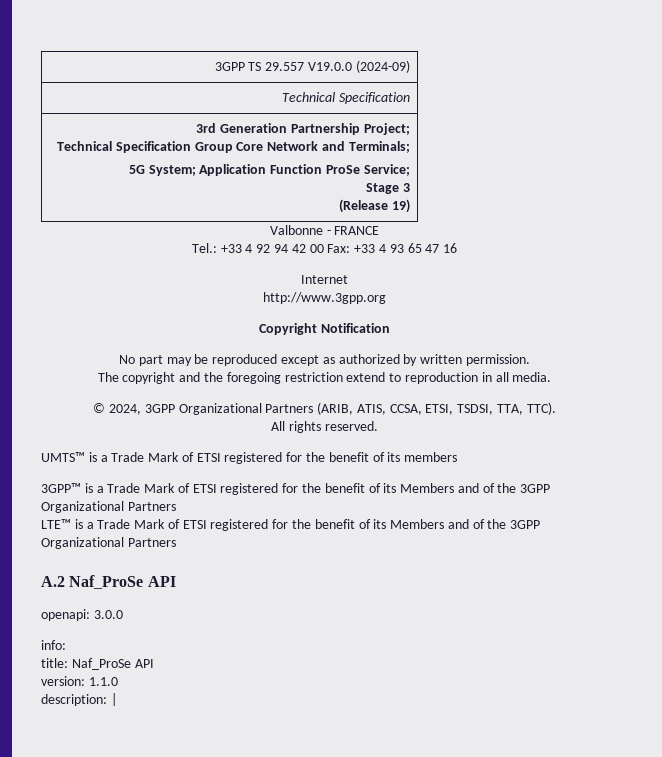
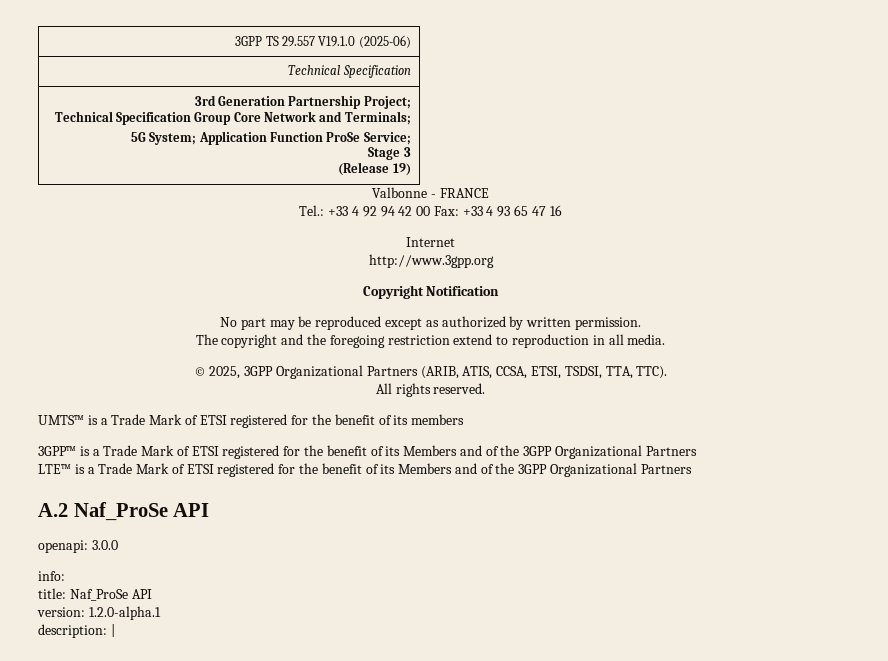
- 3GPP TS 29.557 V19.0.0 (2024-09)
+ 3GPP TS 29.557 V19.1.0 (2025-06)
- © 2024, 3GPP Organizational Partners (ARIB, ATIS, CCSA, ETSI, TSDSI, TTA, TTC).
+ © 2025, 3GPP Organizational Partners (ARIB, ATIS, CCSA, ETSI, TSDSI, TTA, TTC).
- version: 1.1.0
+ version: 1.2.0-alpha.1

